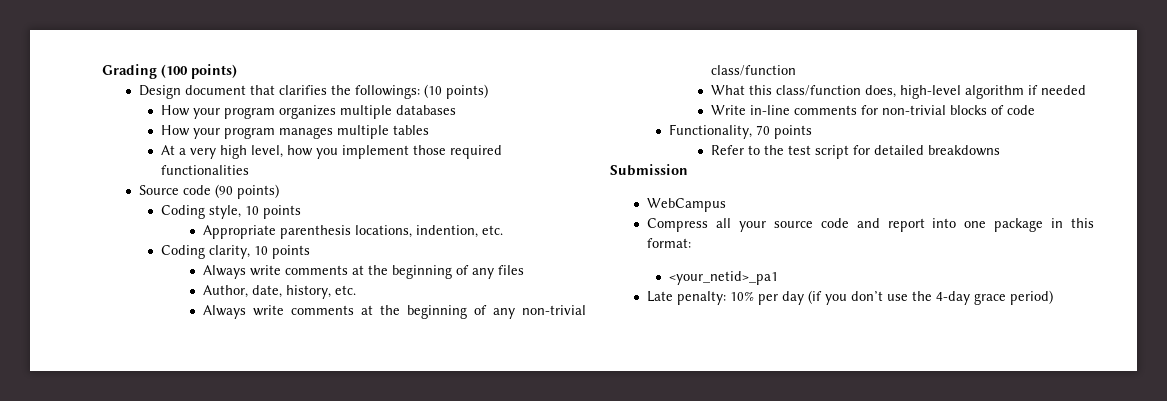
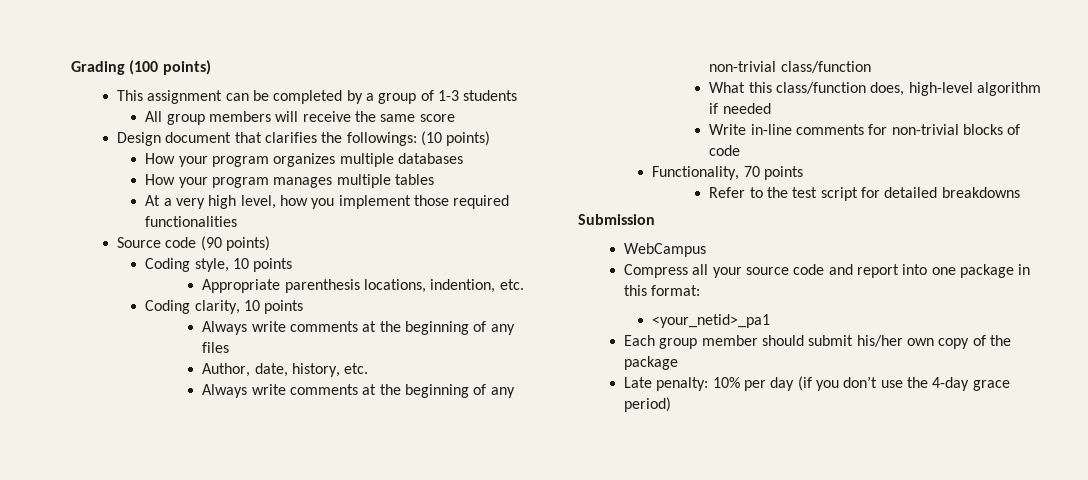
+ This assignment can be completed by a group of 1-3 students
+ All group members will receive the same score
+ Each group member should submit his/her own copy of the package

